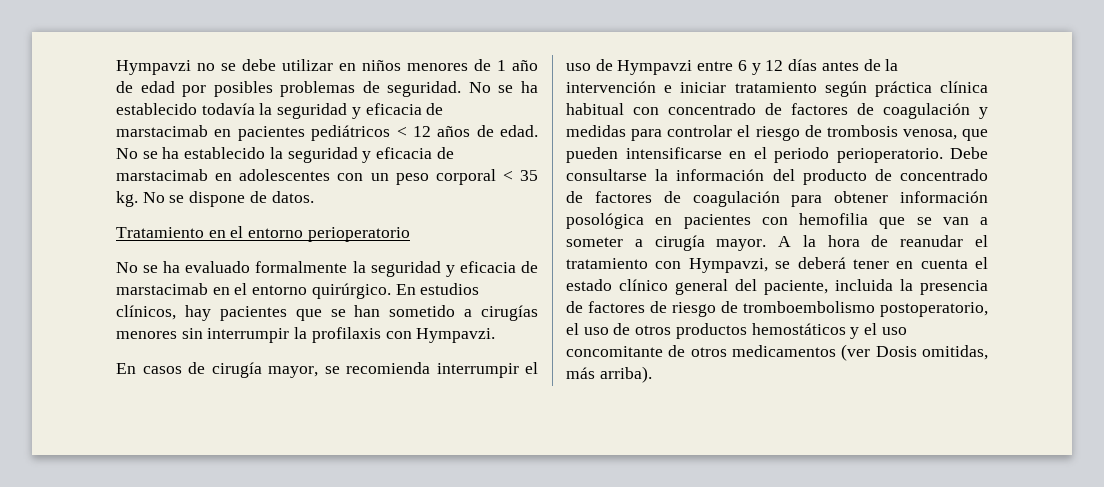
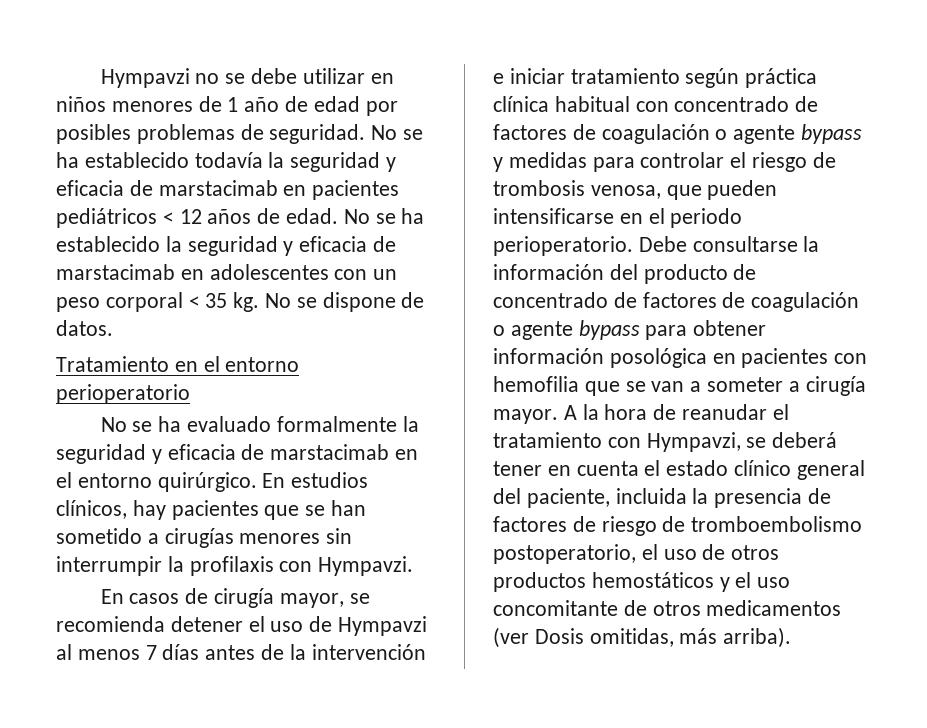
- En casos de cirugía mayor, se recomienda interrumpir el uso de Hympavzi entre 6 y 12 días antes de la intervención e iniciar tratamiento según práctica clínica habitual con concentrado de factores de coagulación y medidas para controlar el riesgo de trombosis venosa, que pueden intensificarse en el periodo perioperatorio.
+ En casos de cirugía mayor, se recomienda detener el uso de Hympavzi al menos 7 días antes de la intervención e iniciar tratamiento según práctica clínica habitual con concentrado de factores de coagulación o agente bypass y medidas para controlar el riesgo de trombosis venosa, que pueden intensificarse en el periodo perioperatorio.
- Debe consultarse la información del producto de concentrado de factores de coagulación para obtener información posológica en pacientes con hemofilia que se van a someter a cirugía mayor.
+ Debe consultarse la información del producto de concentrado de factores de coagulación o agente bypass para obtener información posológica en pacientes con hemofilia que se van a someter a cirugía mayor.

